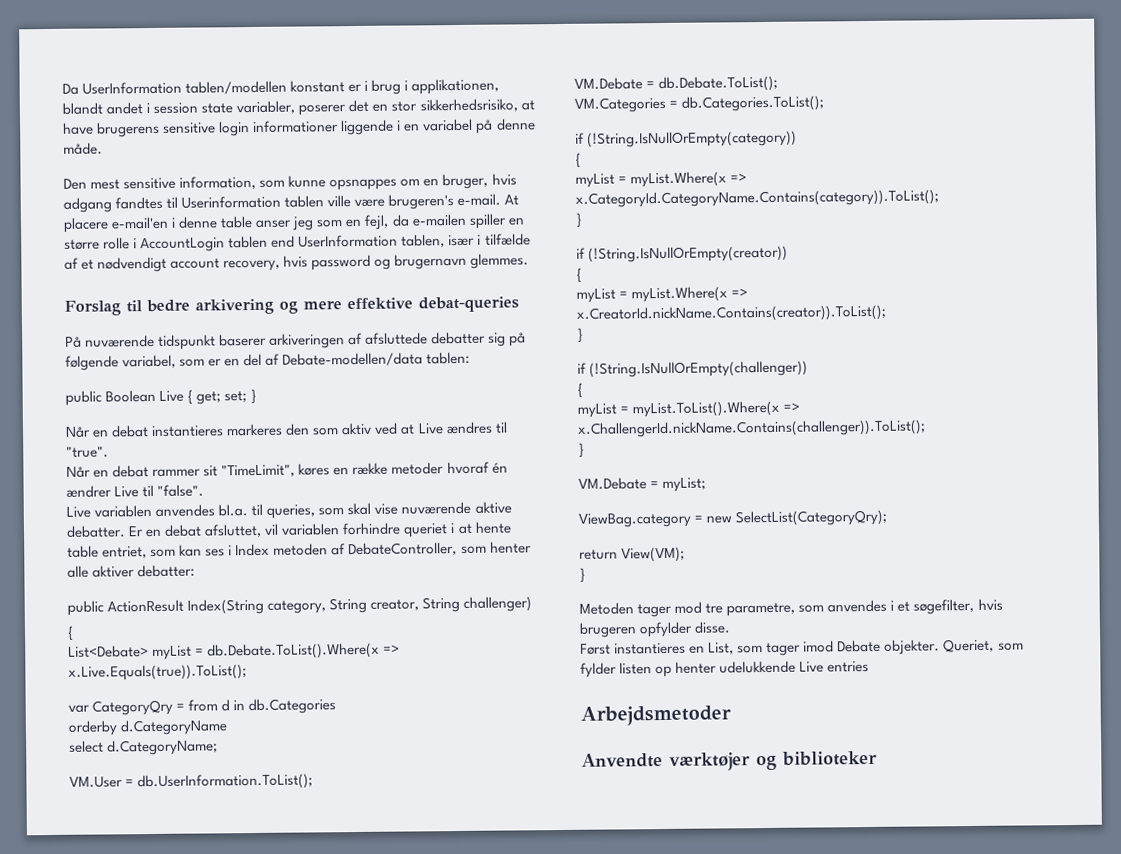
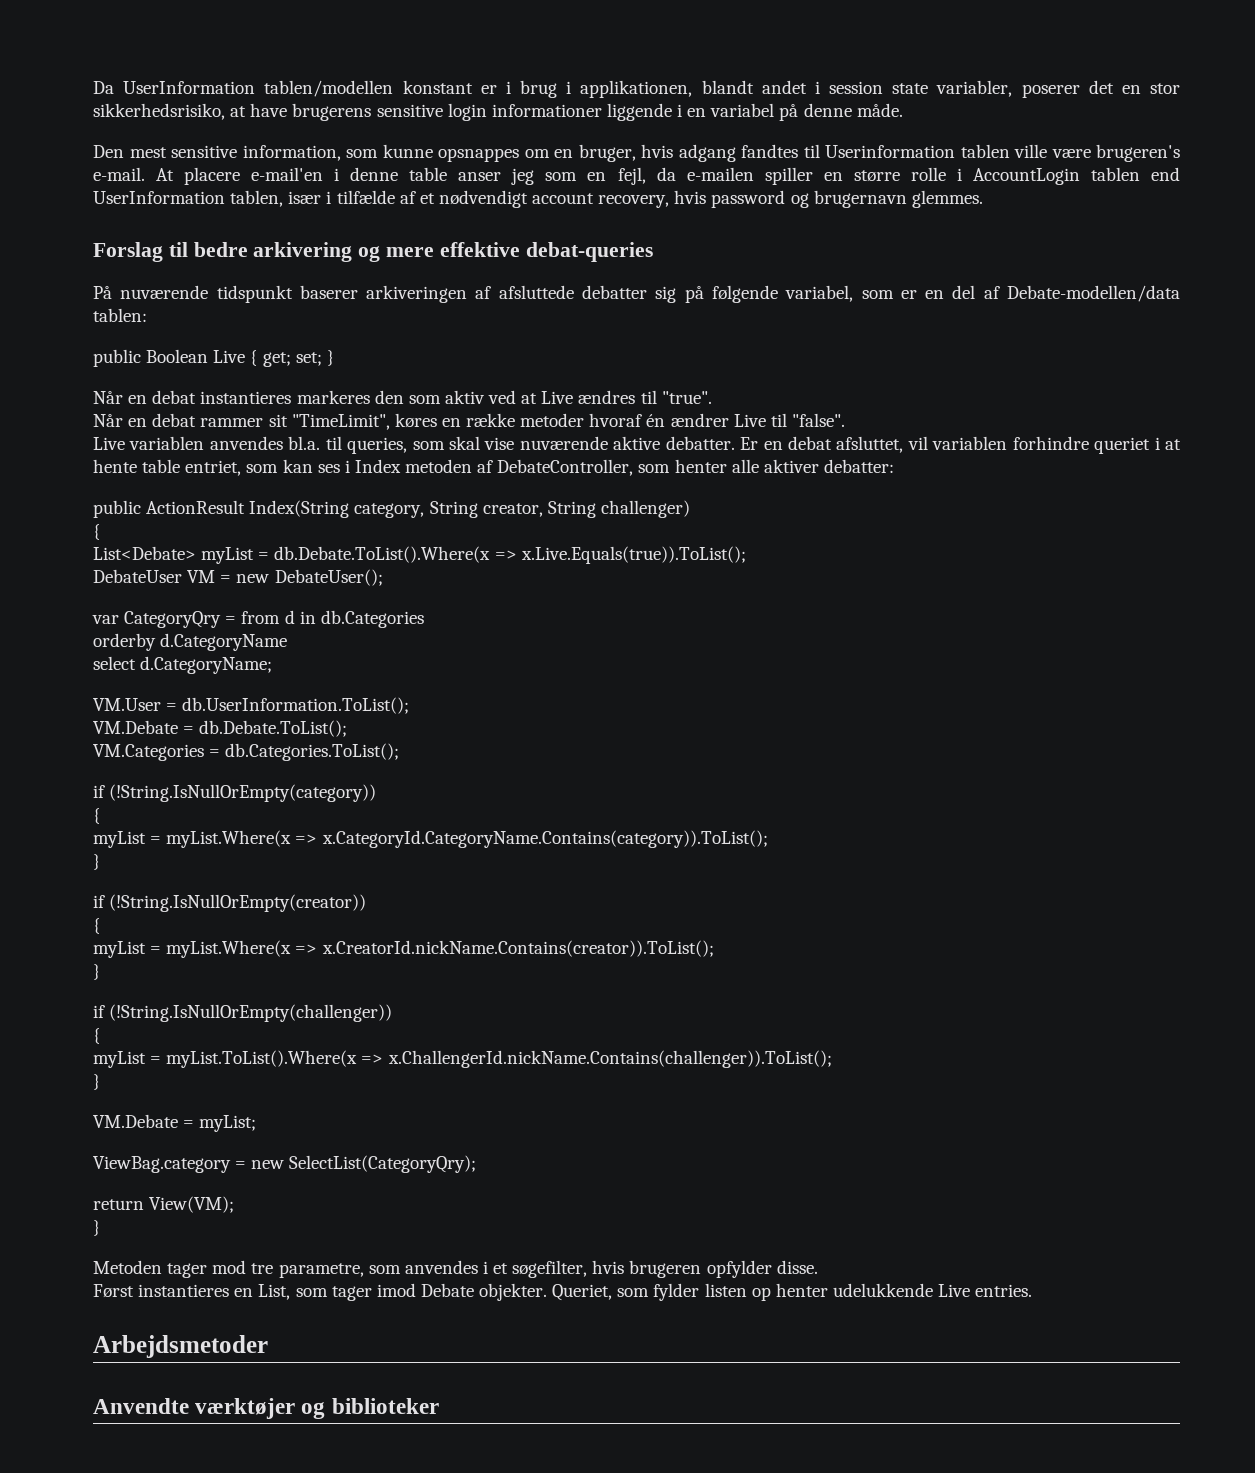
+ DebateUser VM = new DebateUser();
- Queriet, som fylder listen op henter udelukkende Live entries
+ Queriet, som fylder listen op henter udelukkende Live entries.

